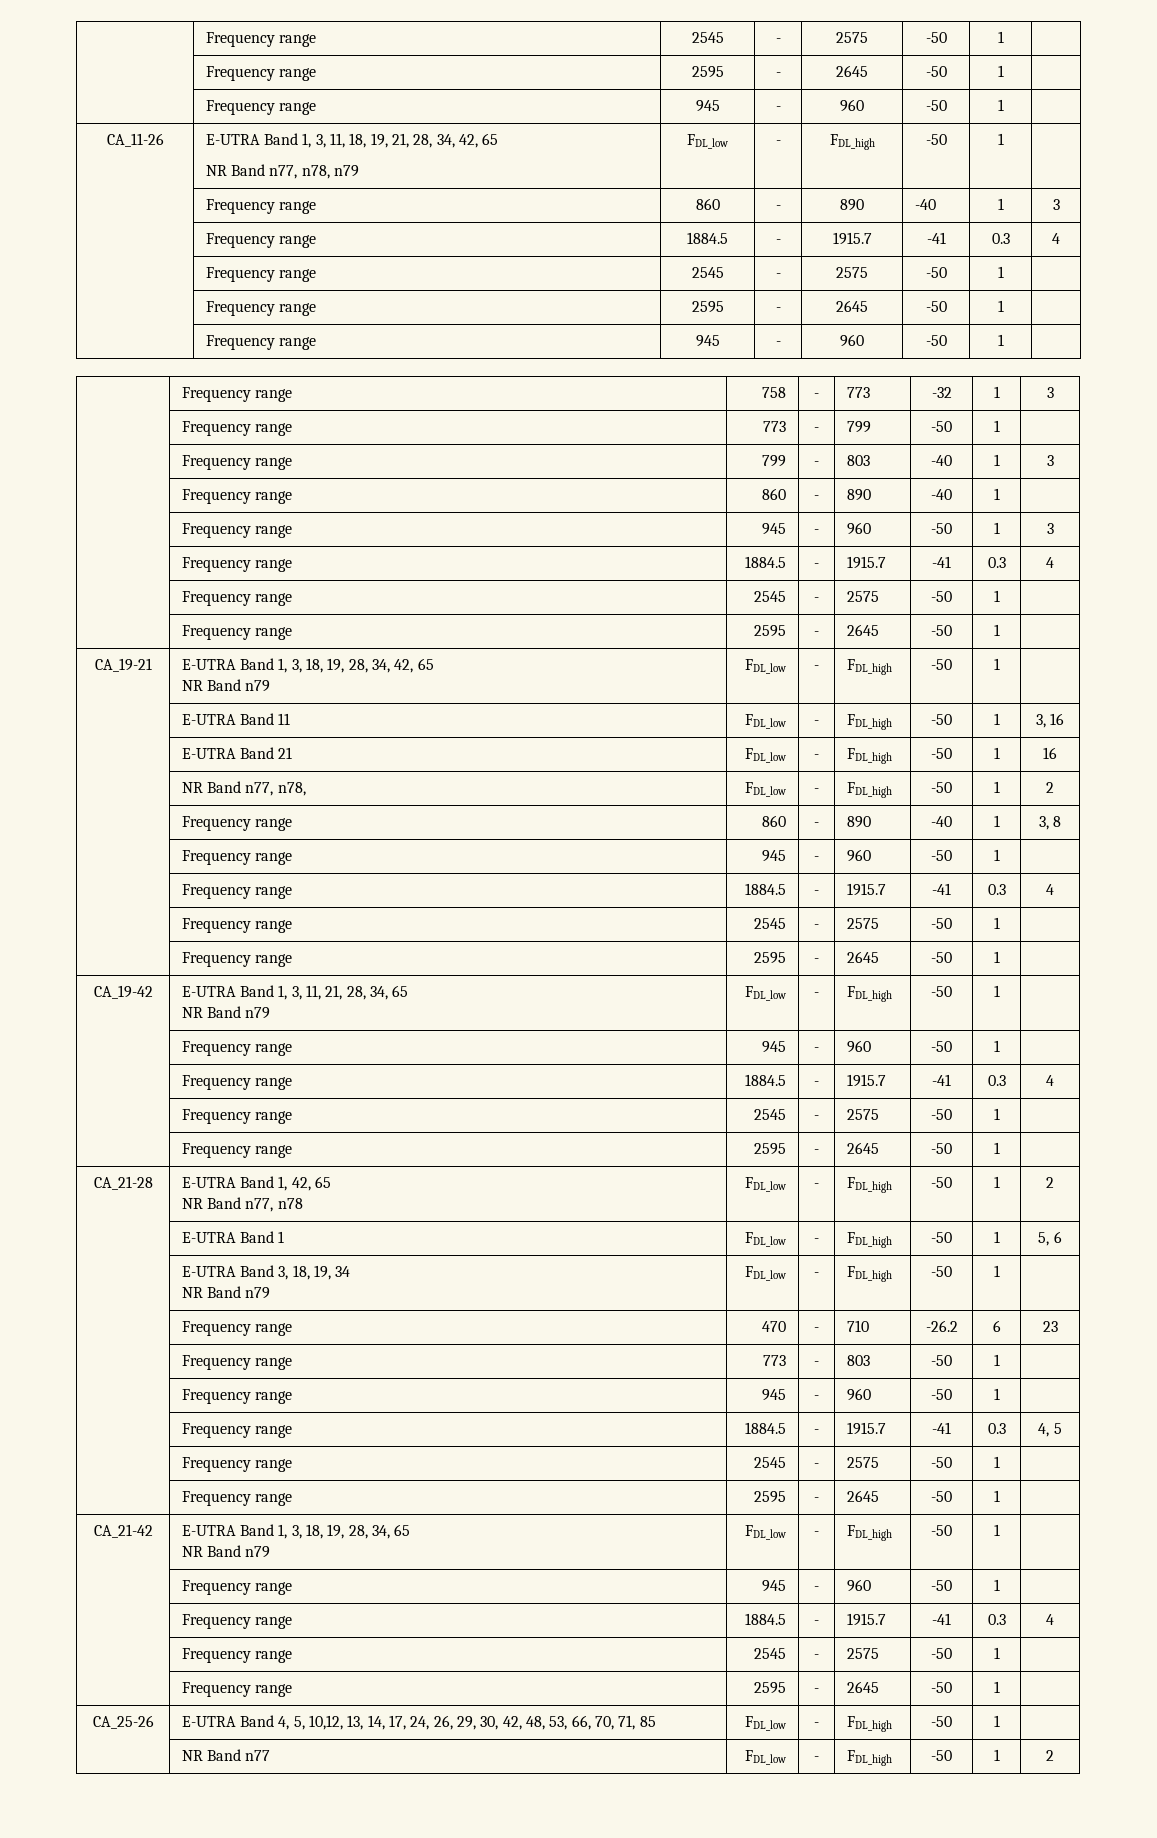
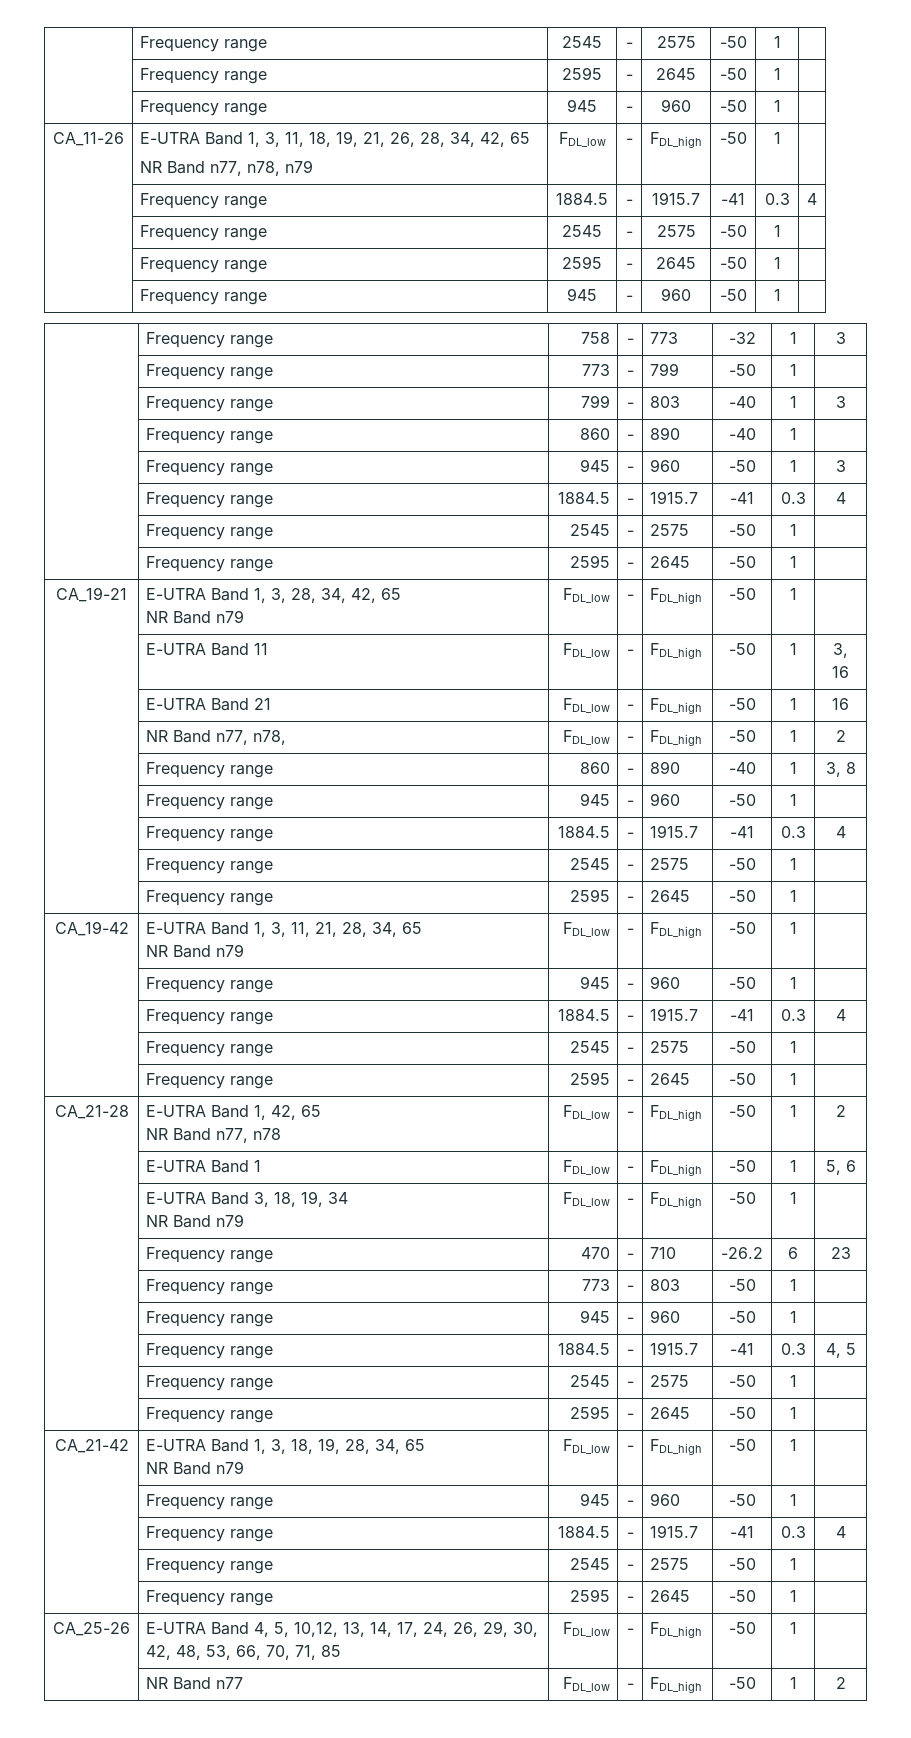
- CA_11-26 | E-UTRA Band 1, 3, 11, 18, 19, 21, 28, 34, 42, 65
+ CA_11-26 | E-UTRA Band 1, 3, 11, 18, 19, 21, 26, 28, 34, 42, 65
- | Frequency range | 860 | - | 890 | -40 | 1 | 3
- CA_19-21 | E-UTRA Band 1, 3, 18, 19, 28, 34, 42, 65
+ CA_19-21 | E-UTRA Band 1, 3, 28, 34, 42, 65

